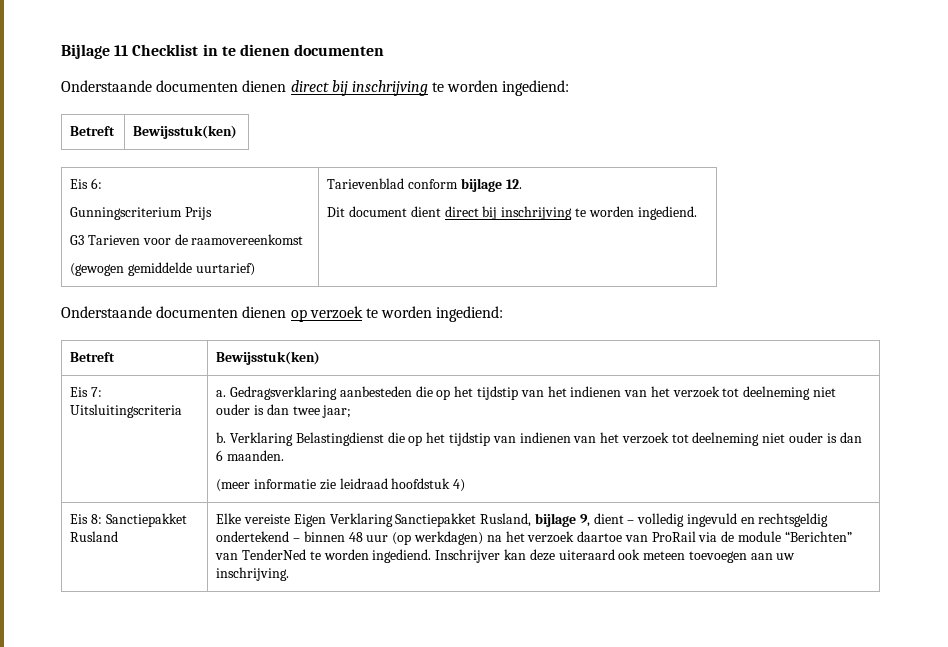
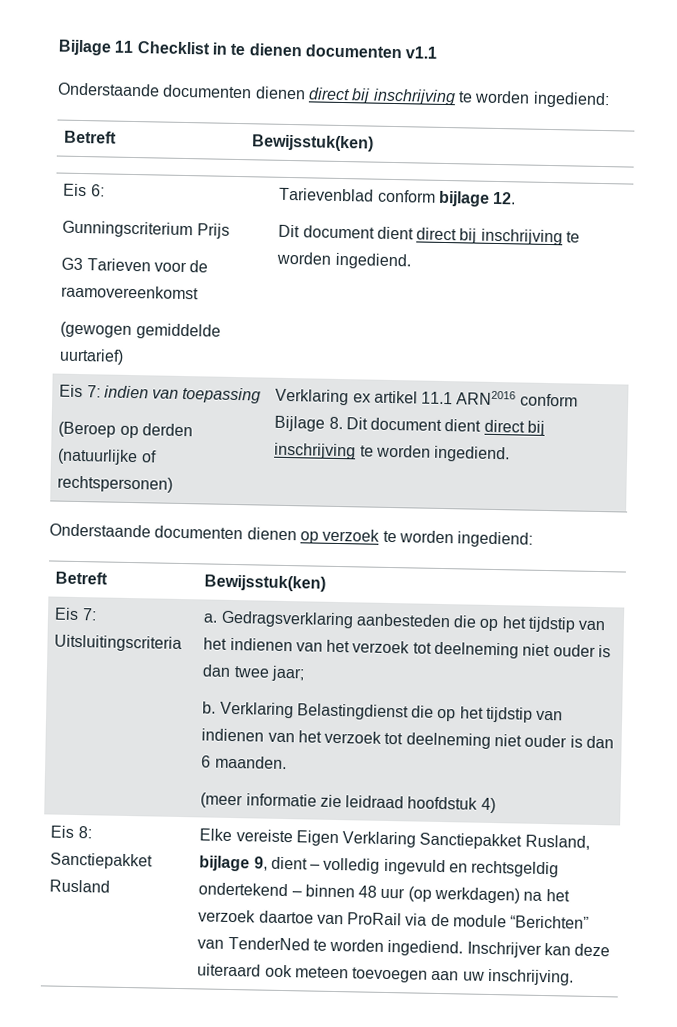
- Bijlage 11 Checklist in te dienen documenten
+ Bijlage 11 Checklist in te dienen documenten v1.1
+ Eis 7: indien van toepassing
+ (Beroep op derden (natuurlijke of rechtspersonen) | Verklaring ex artikel 11.1 ARN2016 conform Bijlage 8. Dit document dient direct bij inschrijving te worden ingediend.

